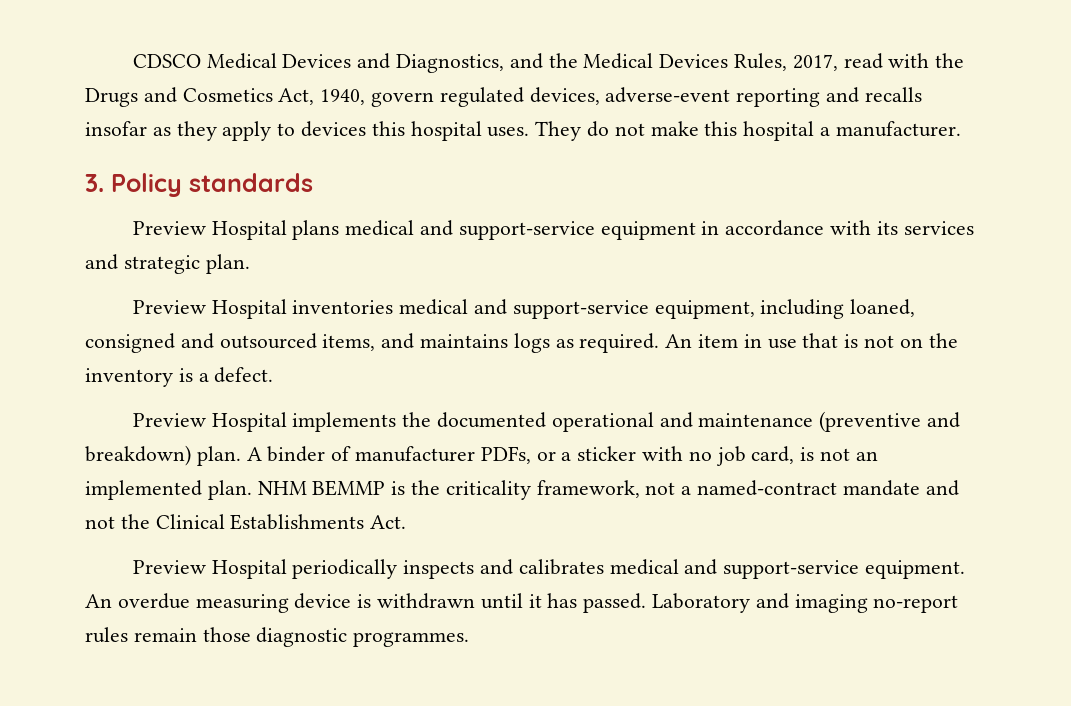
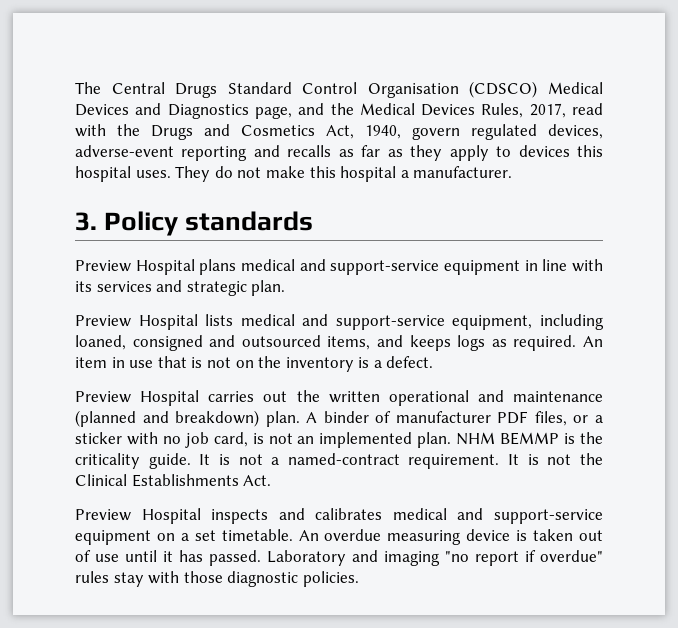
- CDSCO Medical Devices and Diagnostics, and the Medical Devices Rules, 2017, read with the Drugs and Cosmetics Act, 1940, govern regulated devices, adverse-event reporting and recalls insofar as they apply to devices this hospital uses.
+ The Central Drugs Standard Control Organisation (CDSCO) Medical Devices and Diagnostics page, and the Medical Devices Rules, 2017, read with the Drugs and Cosmetics Act, 1940, govern regulated devices, adverse-event reporting and recalls as far as they apply to devices this hospital uses.
- Preview Hospital plans medical and support-service equipment in accordance with its services and strategic plan.
+ Preview Hospital plans medical and support-service equipment in line with its services and strategic plan.
- Preview Hospital inventories medical and support-service equipment, including loaned, consigned and outsourced items, and maintains logs as required.
+ Preview Hospital lists medical and support-service equipment, including loaned, consigned and outsourced items, and keeps logs as required.
- Preview Hospital implements the documented operational and maintenance (preventive and breakdown) plan.
+ Preview Hospital carries out the written operational and maintenance (planned and breakdown) plan.
- A binder of manufacturer PDFs, or a sticker with no job card, is not an implemented plan.
+ A binder of manufacturer PDF files, or a sticker with no job card, is not an implemented plan.
- NHM BEMMP is the criticality framework, not a named-contract mandate and not the Clinical Establishments Act.
+ NHM BEMMP is the criticality guide. It is not a named-contract requirement. It is not the Clinical Establishments Act.
- Preview Hospital periodically inspects and calibrates medical and support-service equipment.
+ Preview Hospital inspects and calibrates medical and support-service equipment on a set timetable.
- An overdue measuring device is withdrawn until it has passed.
+ An overdue measuring device is taken out of use until it has passed.
- Laboratory and imaging no-report rules remain those diagnostic programmes.
+ Laboratory and imaging "no report if overdue" rules stay with those diagnostic policies.

